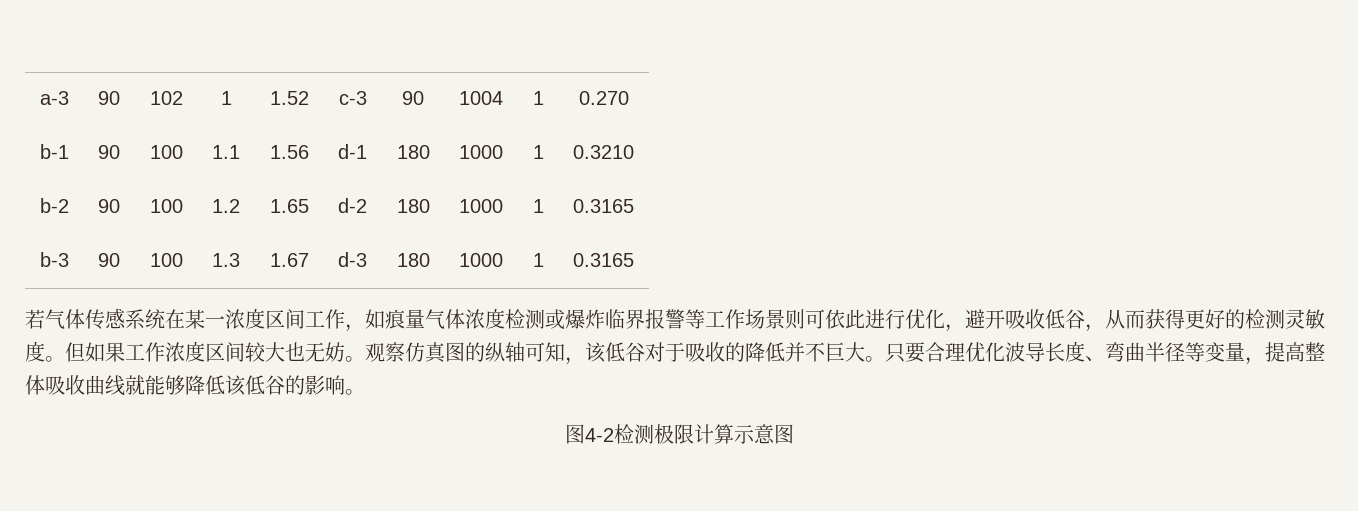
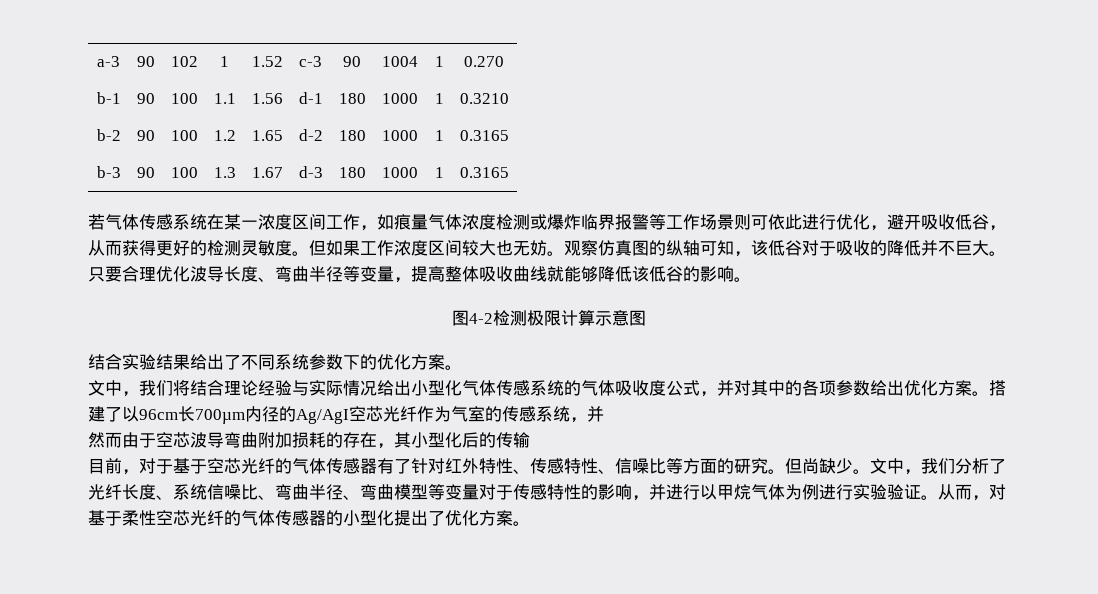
+ 结合实验结果给出了不同系统参数下的优化方案。
+ 文中，我们将结合理论经验与实际情况给出小型化气体传感系统的气体吸收度公式，并对其中的各项参数给出优化方案。搭建了以96cm长700µm内径的Ag/AgI空芯光纤作为气室的传感系统，并
+ 然而由于空芯波导弯曲附加损耗的存在，其小型化后的传输
+ 目前，对于基于空芯光纤的气体传感器有了针对红外特性、传感特性、信噪比等方面的研究。但尚缺少。文中，我们分析了光纤长度、系统信噪比、弯曲半径、弯曲模型等变量对于传感特性的影响，并进行以甲烷气体为例进行实验验证。从而，对基于柔性空芯光纤的气体传感器的小型化提出了优化方案。

